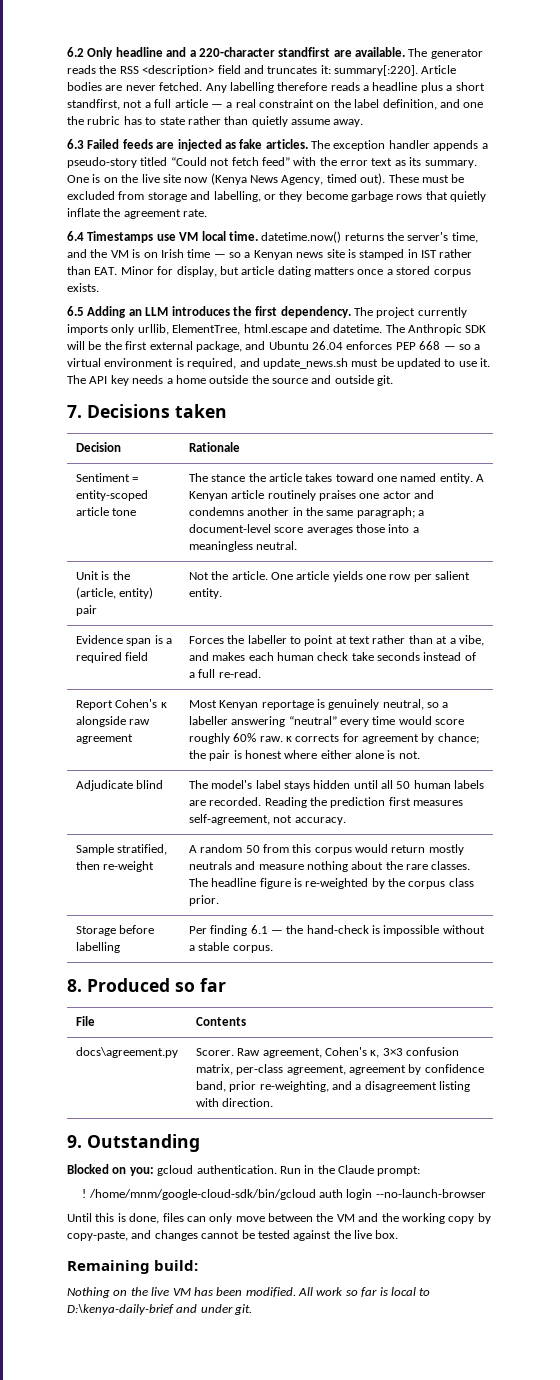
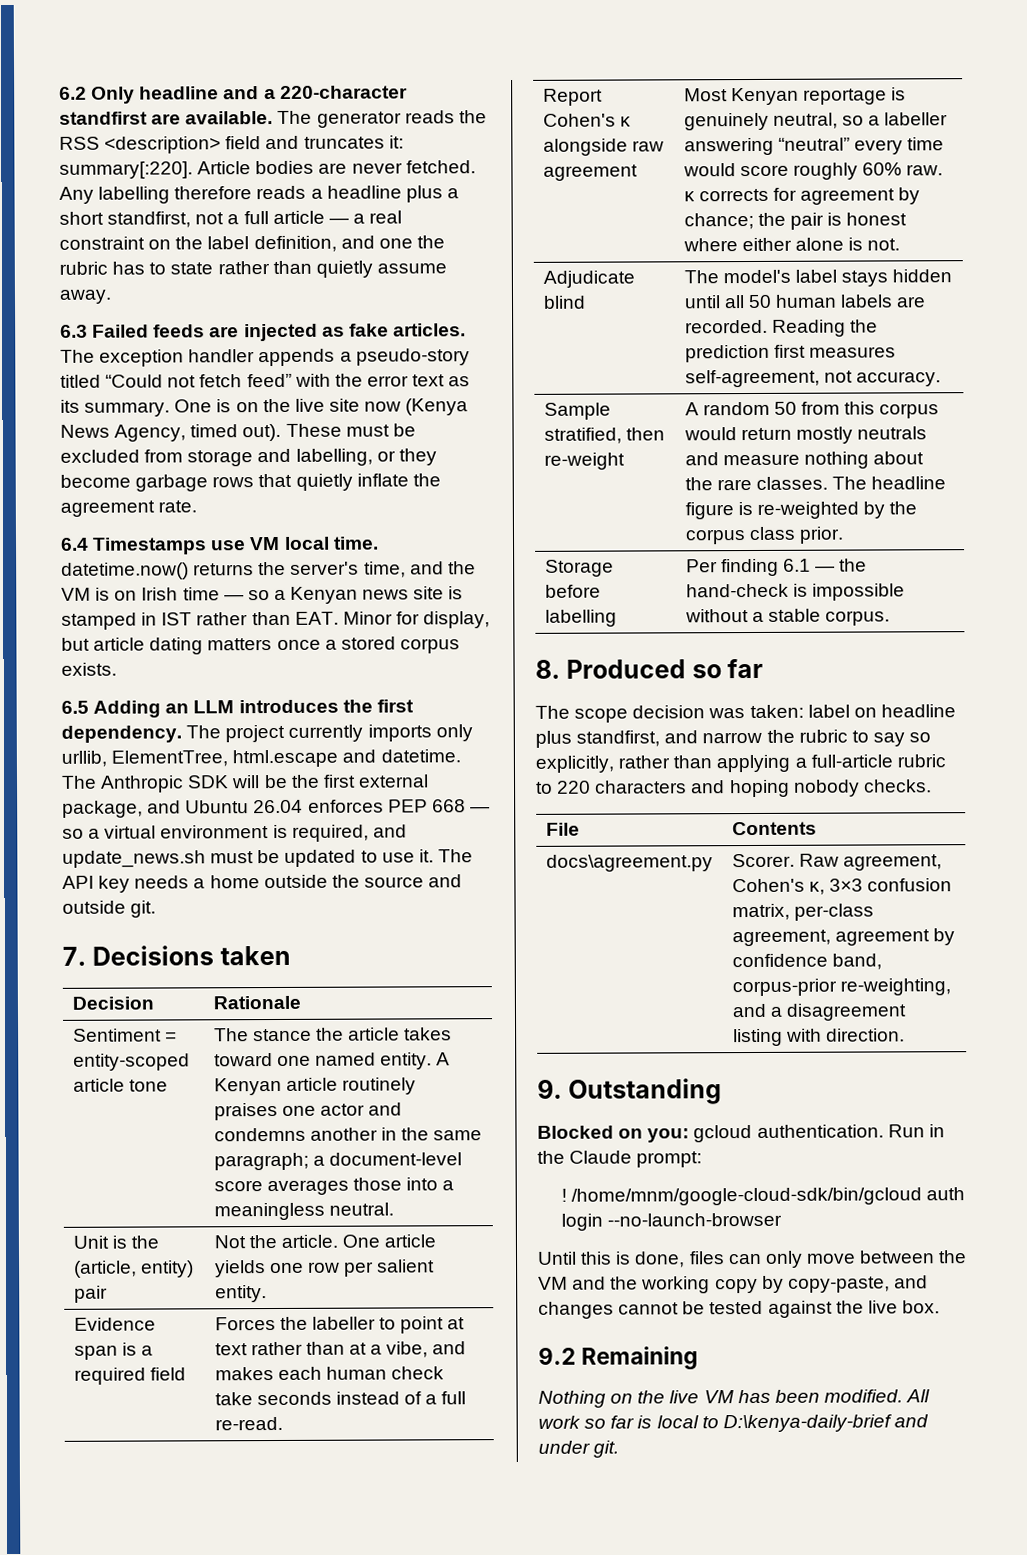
+ The scope decision was taken: label on headline plus standfirst, and narrow the rubric to say so explicitly, rather than applying a full-article rubric to 220 characters and hoping nobody checks.
- docs\agreement.py | Scorer. Raw agreement, Cohen's κ, 3×3 confusion matrix, per-class agreement, agreement by confidence band, prior re-weighting, and a disagreement listing with direction.
+ docs\agreement.py | Scorer. Raw agreement, Cohen's κ, 3×3 confusion matrix, per-class agreement, agreement by confidence band, corpus-prior re-weighting, and a disagreement listing with direction.
- Remaining build:
+ 9.2 Remaining

